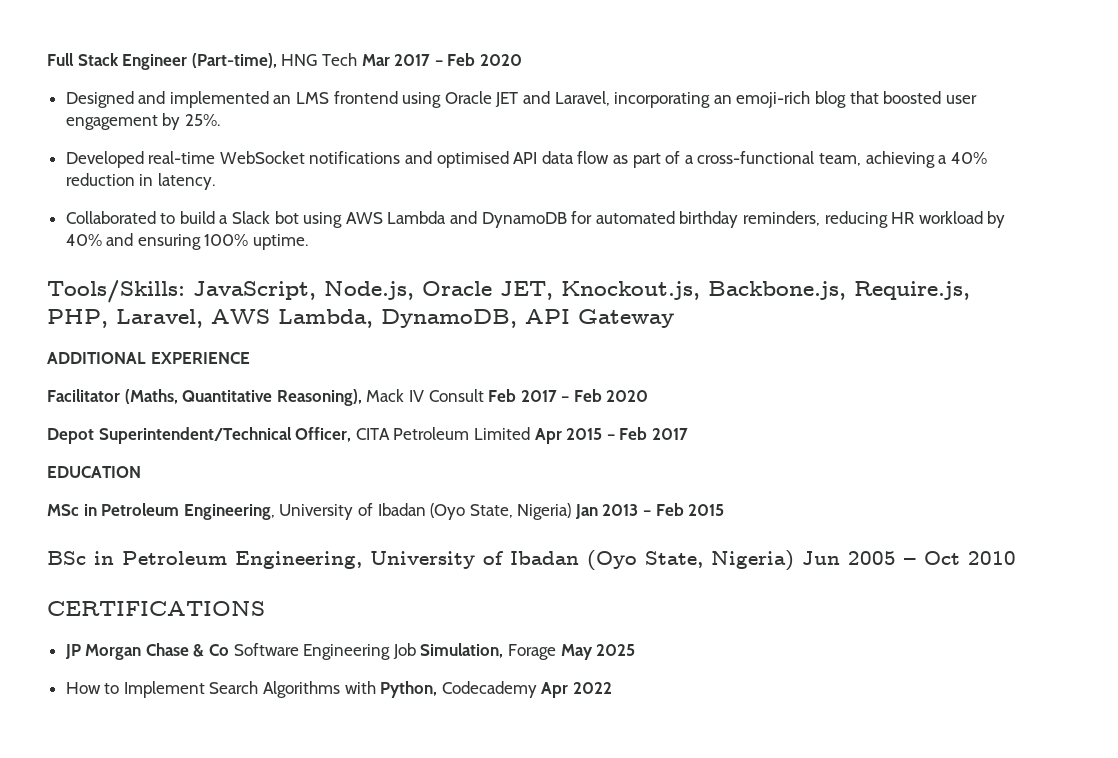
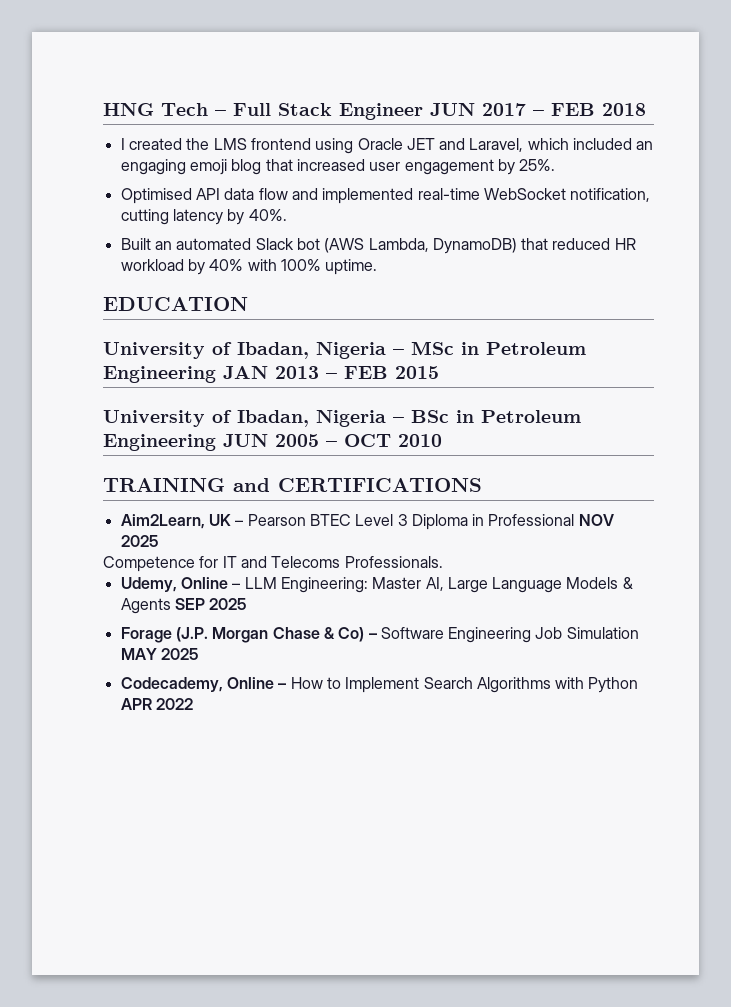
- Full Stack Engineer (Part-time), HNG Tech Mar 2017 – Feb 2020
- Designed and implemented an LMS frontend using Oracle JET and Laravel, incorporating an emoji-rich blog that boosted user engagement by 25%.
+ HNG Tech – Full Stack Engineer JUN 2017 – FEB 2018
+ I created the LMS frontend using Oracle JET and Laravel, which included an engaging emoji blog that increased user engagement by 25%.
- Developed real-time WebSocket notifications and optimised API data flow as part of a cross-functional team, achieving a 40% reduction in latency.
- Collaborated to build a Slack bot using AWS Lambda and DynamoDB for automated birthday reminders, reducing HR workload by 40% and ensuring 100% uptime.
+ Optimised API data flow and implemented real-time WebSocket notification, cutting latency by 40%.
+ Built an automated Slack bot (AWS Lambda, DynamoDB) that reduced HR workload by 40% with 100% uptime.
- Tools/Skills: JavaScript, Node.js, Oracle JET, Knockout.js, Backbone.js, Require.js, PHP, Laravel, AWS Lambda, DynamoDB, API Gateway
- ADDITIONAL EXPERIENCE
- Facilitator (Maths, Quantitative Reasoning), Mack IV Consult Feb 2017 – Feb 2020
- Depot Superintendent/Technical Officer, CITA Petroleum Limited Apr 2015 – Feb 2017
  EDUCATION
- MSc in Petroleum Engineering, University of Ibadan (Oyo State, Nigeria) Jan 2013 – Feb 2015
- BSc in Petroleum Engineering, University of Ibadan (Oyo State, Nigeria) Jun 2005 – Oct 2010
+ University of Ibadan, Nigeria – MSc in Petroleum Engineering JAN 2013 – FEB 2015
+ University of Ibadan, Nigeria – BSc in Petroleum Engineering JUN 2005 – OCT 2010
- CERTIFICATIONS
+ TRAINING and CERTIFICATIONS
- JP Morgan Chase & Co Software Engineering Job Simulation, Forage May 2025
- How to Implement Search Algorithms with Python, Codecademy Apr 2022
+ Aim2Learn, UK – Pearson BTEC Level 3 Diploma in Professional NOV 2025
+ Competence for IT and Telecoms Professionals.
+ Udemy, Online – LLM Engineering: Master AI, Large Language Models & Agents SEP 2025
+ Forage (J.P. Morgan Chase & Co) – Software Engineering Job Simulation MAY 2025
+ Codecademy, Online – How to Implement Search Algorithms with Python APR 2022

